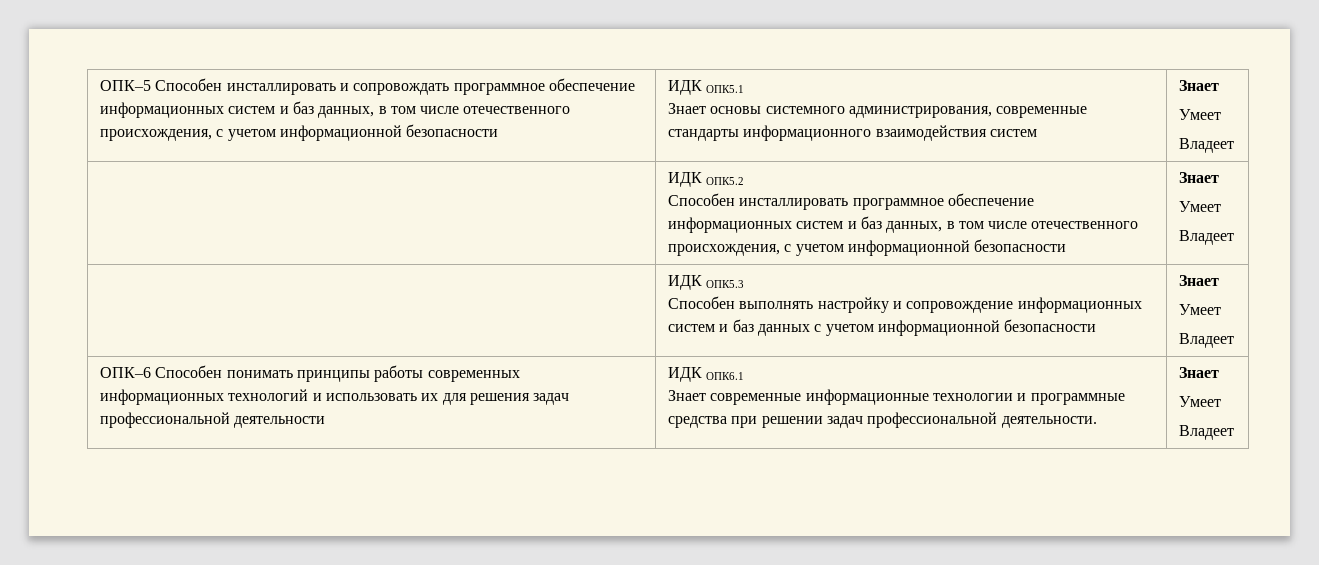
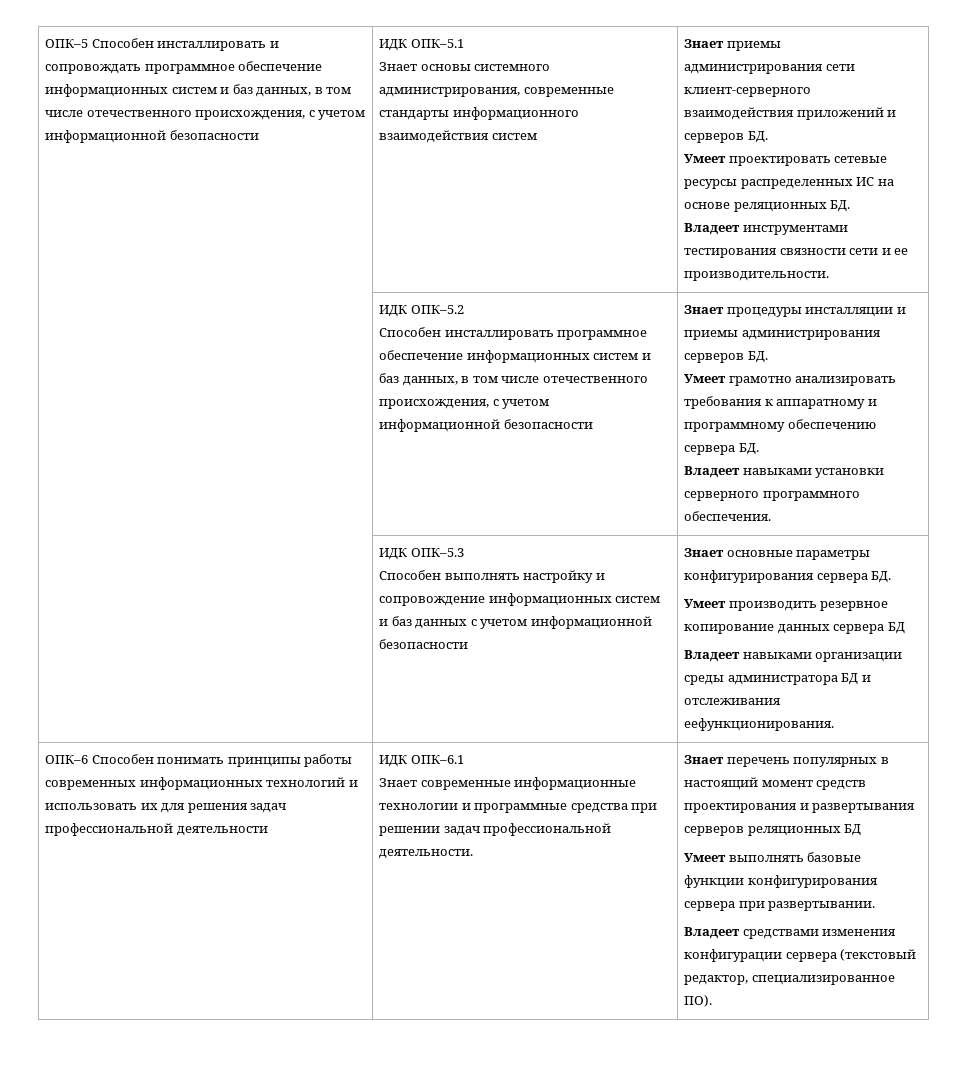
- ИДК ОПК5.1
+ ИДК ОПК–5.1
- Знает основы системного администрирования, современные стандарты информационного взаимодействия систем | Знает
- Умеет
- Владеет
- | ИДК ОПК5.2
- Способен инсталлировать программное обеспечение информационных систем и баз данных, в том числе отечественного происхождения, с учетом информационной безопасности | Знает
- Умеет
- Владеет
- | ИДК ОПК5.3
- Способен выполнять настройку и сопровождение информационных систем и баз данных с учетом информационной безопасности | Знает
- Умеет
- Владеет
+ Знает основы системного администрирования, современные стандарты информационного взаимодействия систем | Знает приемы администрирования сети клиент-серверного взаимодействия приложений и серверов БД.
+ Умеет проектировать сетевые ресурсы распределенных ИС на основе реляционных БД.
+ Владеет инструментами тестирования связности сети и ее производительности.
+ | ИДК ОПК–5.2
+ Способен инсталлировать программное обеспечение информационных систем и баз данных, в том числе отечественного происхождения, с учетом информационной безопасности | Знает процедуры инсталляции и приемы администрирования серверов БД.
+ Умеет грамотно анализировать требования к аппаратному и программному обеспечению сервера БД.
+ Владеет навыками установки серверного программного обеспечения.
+ | ИДК ОПК–5.3
+ Способен выполнять настройку и сопровождение информационных систем и баз данных с учетом информационной безопасности | Знает основные параметры конфигурирования сервера БД.
+ Умеет производить резервное копирование данных сервера БД
+ Владеет навыками организации среды администратора БД и отслеживания еефункционирования.
- ИДК ОПК6.1
+ ИДК ОПК–6.1
- Знает современные информационные технологии и программные средства при решении задач профессиональной деятельности. | Знает
- Умеет
- Владеет
+ Знает современные информационные технологии и программные средства при решении задач профессиональной деятельности. | Знает перечень популярных в настоящий момент средств проектирования и развертывания серверов реляционных БД
+ Умеет выполнять базовые функции конфигурирования сервера при развертывании.
+ Владеет средствами изменения конфигурации сервера (текстовый редактор, специализированное ПО).

